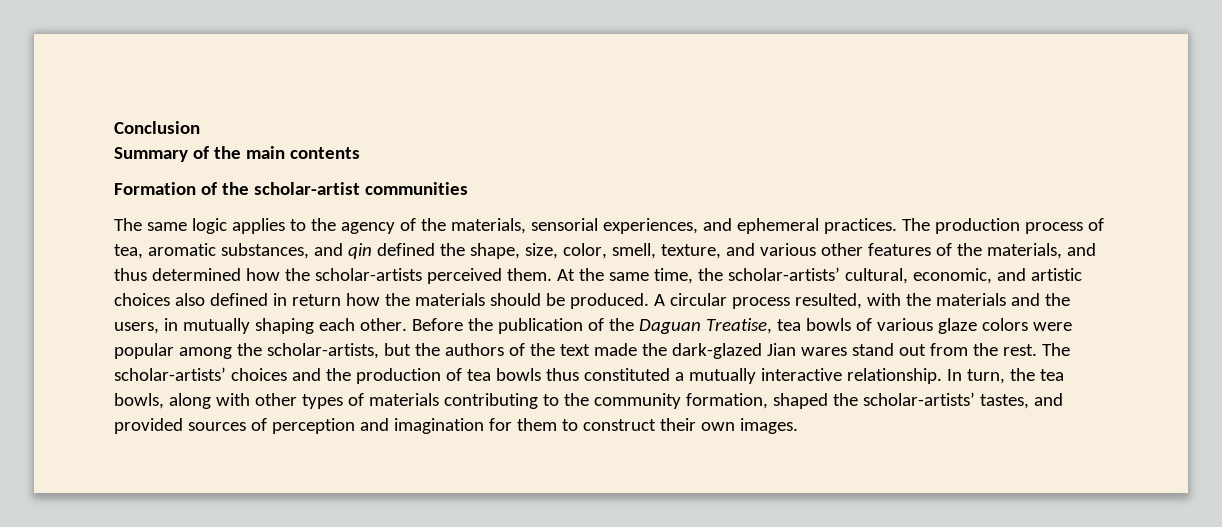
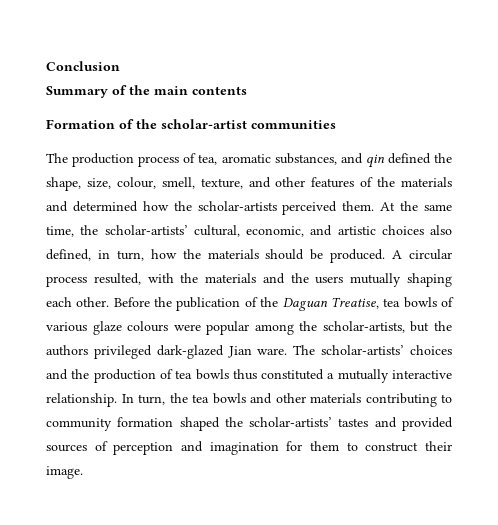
- The same logic applies to the agency of the materials, sensorial experiences, and ephemeral practices. The production process of tea, aromatic substances, and qin defined the shape, size, color, smell, texture, and various other features of the materials, and thus determined how the scholar-artists perceived them.
+ The production process of tea, aromatic substances, and qin defined the shape, size, colour, smell, texture, and other features of the materials and determined how the scholar-artists perceived them.
- At the same time, the scholar-artists’ cultural, economic, and artistic choices also defined in return how the materials should be produced.
+ At the same time, the scholar-artists’ cultural, economic, and artistic choices also defined, in turn, how the materials should be produced.
- A circular process resulted, with the materials and the users, in mutually shaping each other.
+ A circular process resulted, with the materials and the users mutually shaping each other.
- Before the publication of the Daguan Treatise, tea bowls of various glaze colors were popular among the scholar-artists, but the authors of the text made the dark-glazed Jian wares stand out from the rest.
+ Before the publication of the Daguan Treatise, tea bowls of various glaze colours were popular among the scholar-artists, but the authors privileged dark-glazed Jian ware.
- In turn, the tea bowls, along with other types of materials contributing to the community formation, shaped the scholar-artists’ tastes, and provided sources of perception and imagination for them to construct their own images.
+ In turn, the tea bowls and other materials contributing to community formation shaped the scholar-artists’ tastes and provided sources of perception and imagination for them to construct their image.

